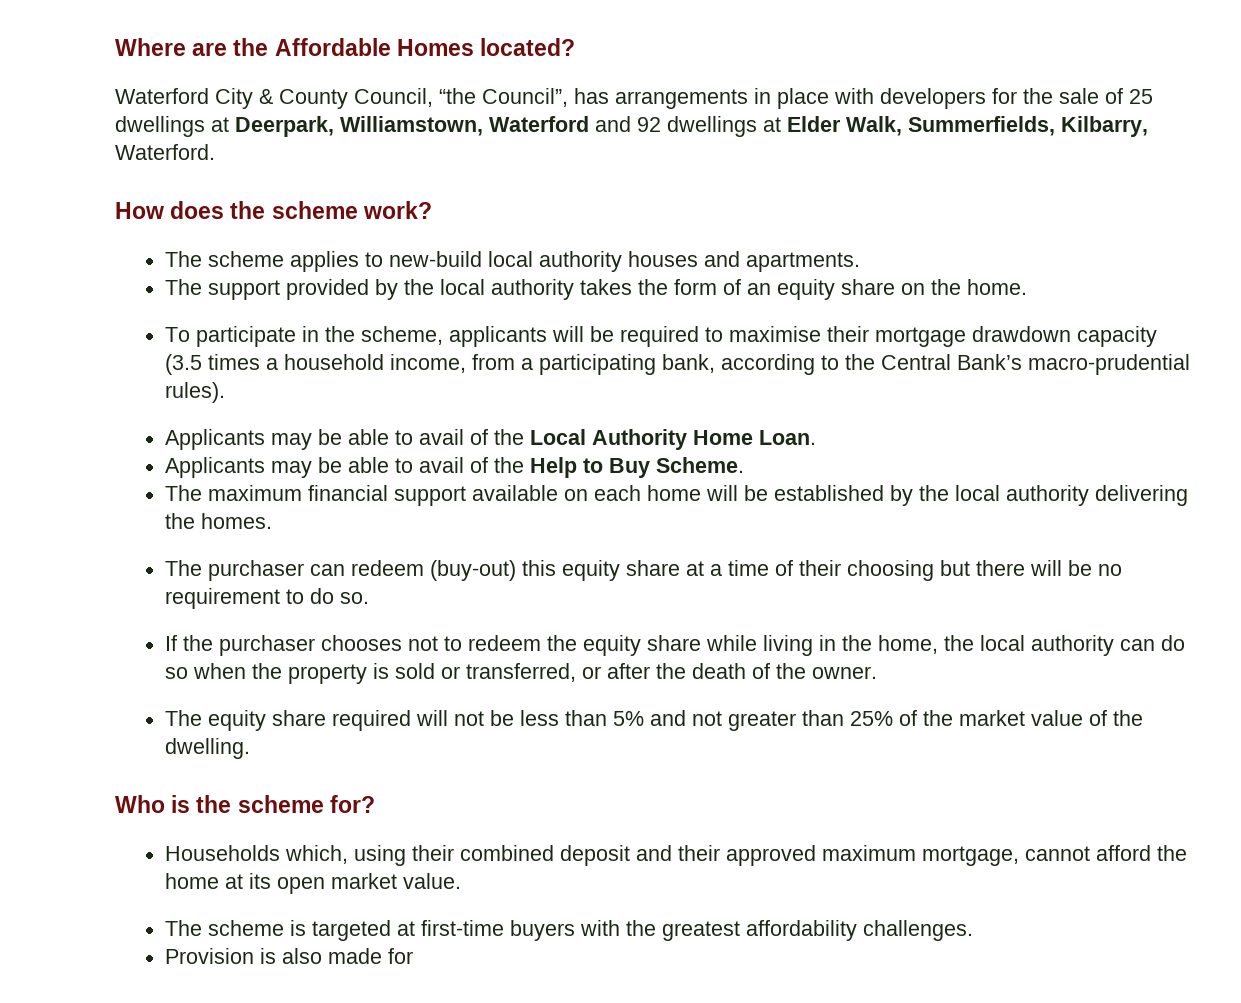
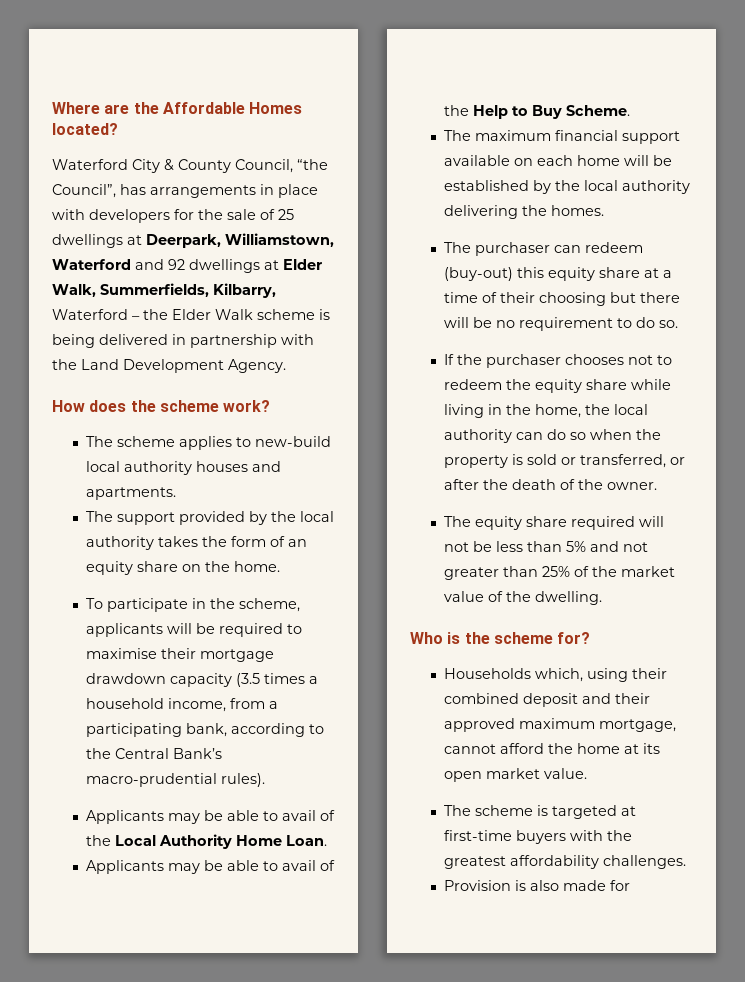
- Waterford City & County Council, “the Council”, has arrangements in place with developers for the sale of 25 dwellings at Deerpark, Williamstown, Waterford and 92 dwellings at Elder Walk, Summerfields, Kilbarry, Waterford.
+ Waterford City & County Council, “the Council”, has arrangements in place with developers for the sale of 25 dwellings at Deerpark, Williamstown, Waterford and 92 dwellings at Elder Walk, Summerfields, Kilbarry, Waterford – the Elder Walk scheme is being delivered in partnership with the Land Development Agency.

